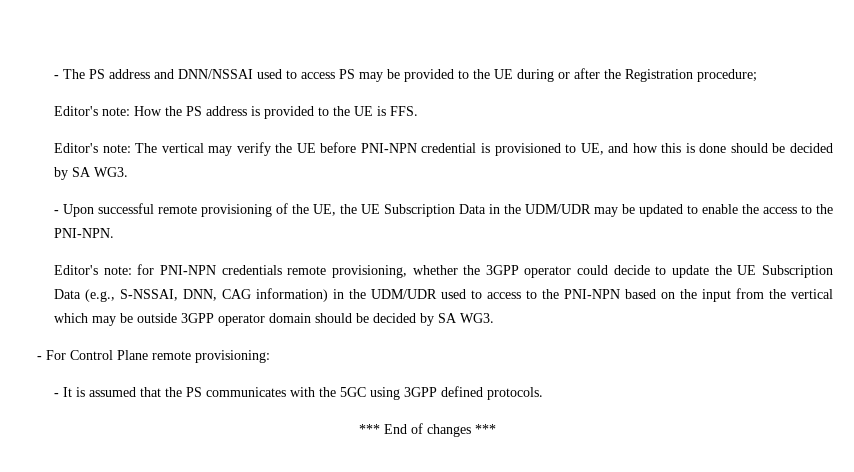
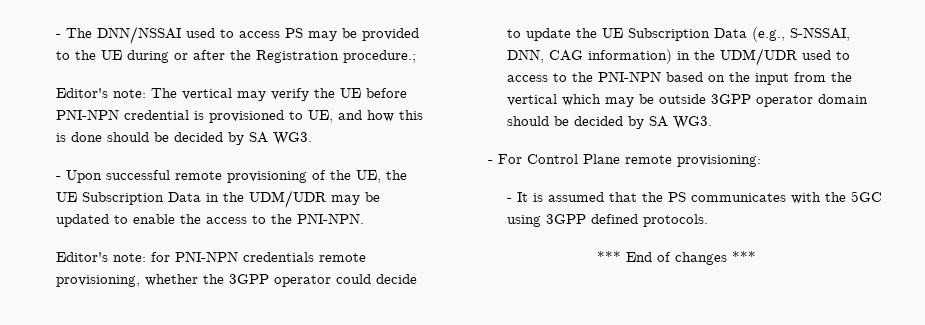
- - The PS address and DNN/NSSAI used to access PS may be provided to the UE during or after the Registration procedure;
- Editor's note: How the PS address is provided to the UE is FFS.
+ - The DNN/NSSAI used to access PS may be provided to the UE during or after the Registration procedure.;

